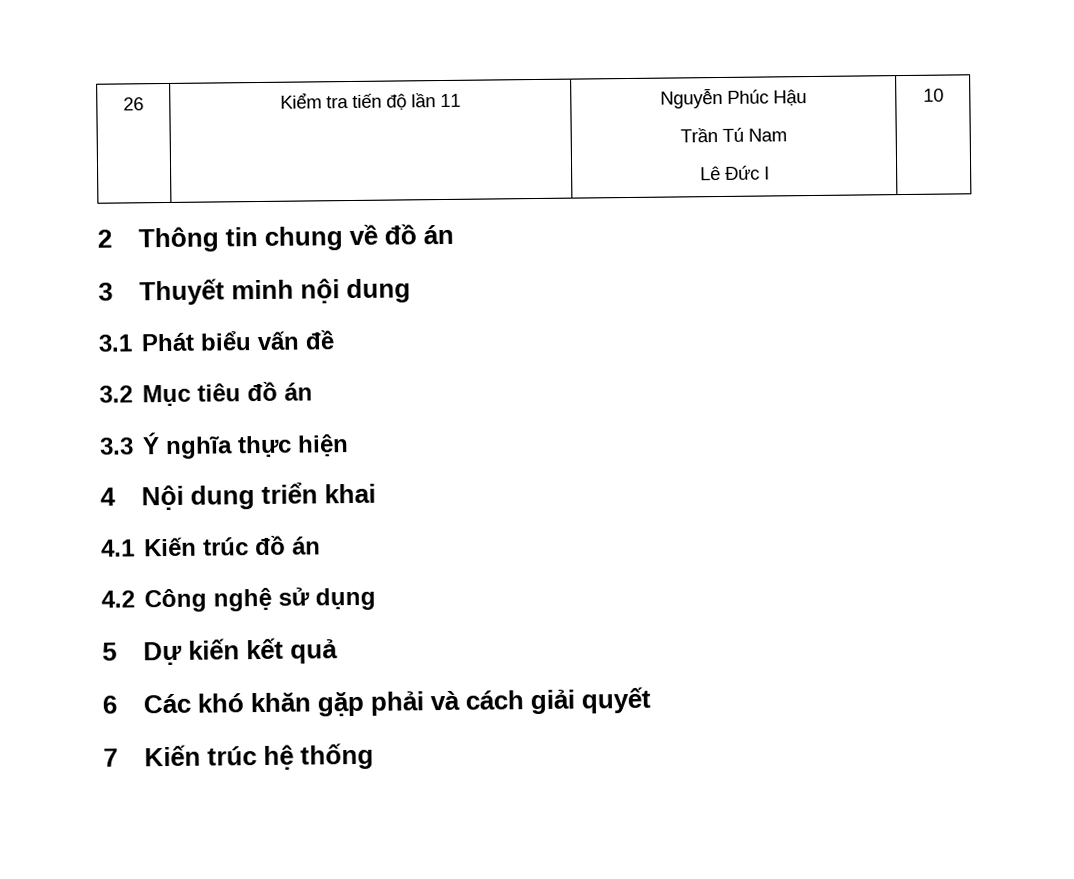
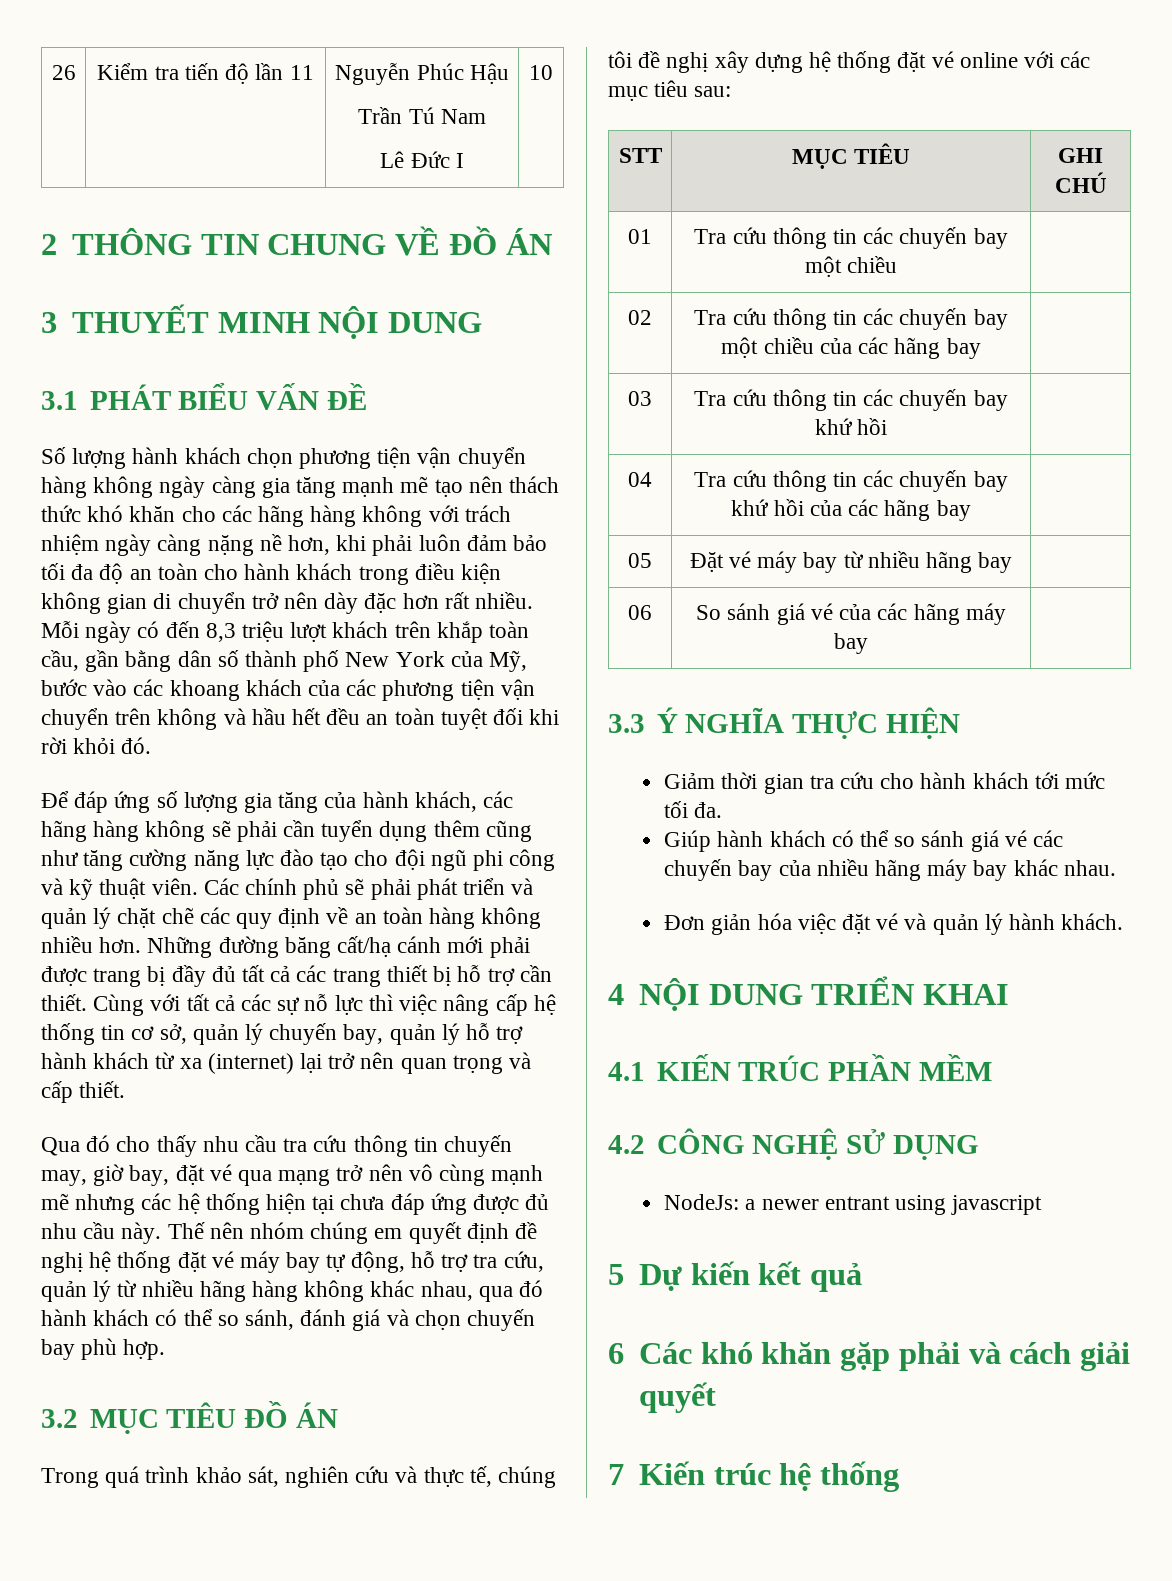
- 2 Thông tin chung về đồ án
- 3 Thuyết minh nội dung
- 3.1 Phát biểu vấn đề
- 3.2 Mục tiêu đồ án
- 3.3 Ý nghĩa thực hiện
- 4 Nội dung triển khai
- 4.1 Kiến trúc đồ án
- 4.2 Công nghệ sử dụng
+ 2 THÔNG TIN CHUNG VỀ ĐỒ ÁN
+ 3 THUYẾT MINH NỘI DUNG
+ 3.1 PHÁT BIỂU VẤN ĐỀ
+ Số lượng hành khách chọn phương tiện vận chuyển hàng không ngày càng gia tăng mạnh mẽ tạo nên thách thức khó khăn cho các hãng hàng không với trách nhiệm ngày càng nặng nề hơn, khi phải luôn đảm bảo tối đa độ an toàn cho hành khách trong điều kiện không gian di chuyển trở nên dày đặc hơn rất nhiều. Mỗi ngày có đến 8,3 triệu lượt khách trên khắp toàn cầu, gần bằng dân số thành phố New York của Mỹ, bước vào các khoang khách của các phương tiện vận chuyển trên không và hầu hết đều an toàn tuyệt đối khi rời khỏi đó.
+ Để đáp ứng số lượng gia tăng của hành khách, các hãng hàng không sẽ phải cần tuyển dụng thêm cũng như tăng cường năng lực đào tạo cho đội ngũ phi công và kỹ thuật viên. Các chính phủ sẽ phải phát triển và quản lý chặt chẽ các quy định về an toàn hàng không nhiều hơn. Những đường băng cất/hạ cánh mới phải được trang bị đầy đủ tất cả các trang thiết bị hỗ trợ cần thiết. Cùng với tất cả các sự nỗ lực thì việc nâng cấp hệ thống tin cơ sở, quản lý chuyến bay, quản lý hỗ trợ hành khách từ xa (internet) lại trở nên quan trọng và cấp thiết.
+ Qua đó cho thấy nhu cầu tra cứu thông tin chuyến may, giờ bay, đặt vé qua mạng trở nên vô cùng mạnh mẽ nhưng các hệ thống hiện tại chưa đáp ứng được đủ nhu cầu này. Thế nên nhóm chúng em quyết định đề nghị hệ thống đặt vé máy bay tự động, hỗ trợ tra cứu, quản lý từ nhiều hãng hàng không khác nhau, qua đó hành khách có thể so sánh, đánh giá và chọn chuyến bay phù hợp.
+ 3.2 MỤC TIÊU ĐỒ ÁN
+ Trong quá trình khảo sát, nghiên cứu và thực tế, chúng tôi đề nghị xây dựng hệ thống đặt vé online với các mục tiêu sau:
+ STT | MỤC TIÊU | GHI CHÚ
+ 01 | Tra cứu thông tin các chuyến bay một chiều |
+ 02 | Tra cứu thông tin các chuyến bay một chiều của các hãng bay |
+ 03 | Tra cứu thông tin các chuyến bay khứ hồi |
+ 04 | Tra cứu thông tin các chuyến bay khứ hồi của các hãng bay |
+ 05 | Đặt vé máy bay từ nhiều hãng bay |
+ 06 | So sánh giá vé của các hãng máy bay |
+ 3.3 Ý NGHĨA THỰC HIỆN
+ Giảm thời gian tra cứu cho hành khách tới mức tối đa.
+ Giúp hành khách có thể so sánh giá vé các chuyến bay của nhiều hãng máy bay khác nhau.
+ Đơn giản hóa việc đặt vé và quản lý hành khách.
+ 4 NỘI DUNG TRIỂN KHAI
+ 4.1 KIẾN TRÚC PHẦN MỀM
+ 4.2 CÔNG NGHỆ SỬ DỤNG
+ NodeJs: a newer entrant using javascript

